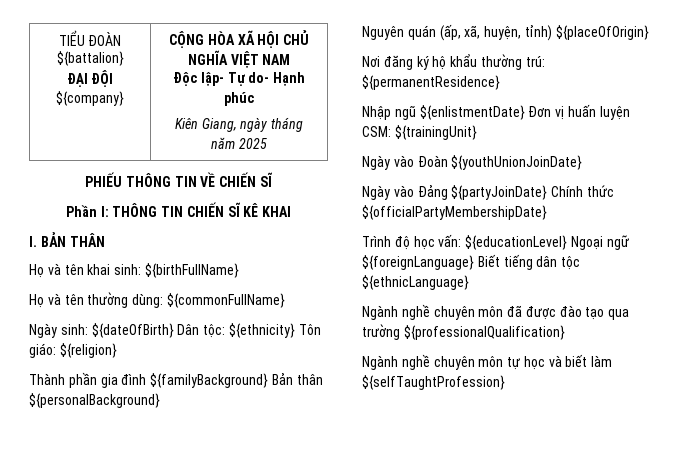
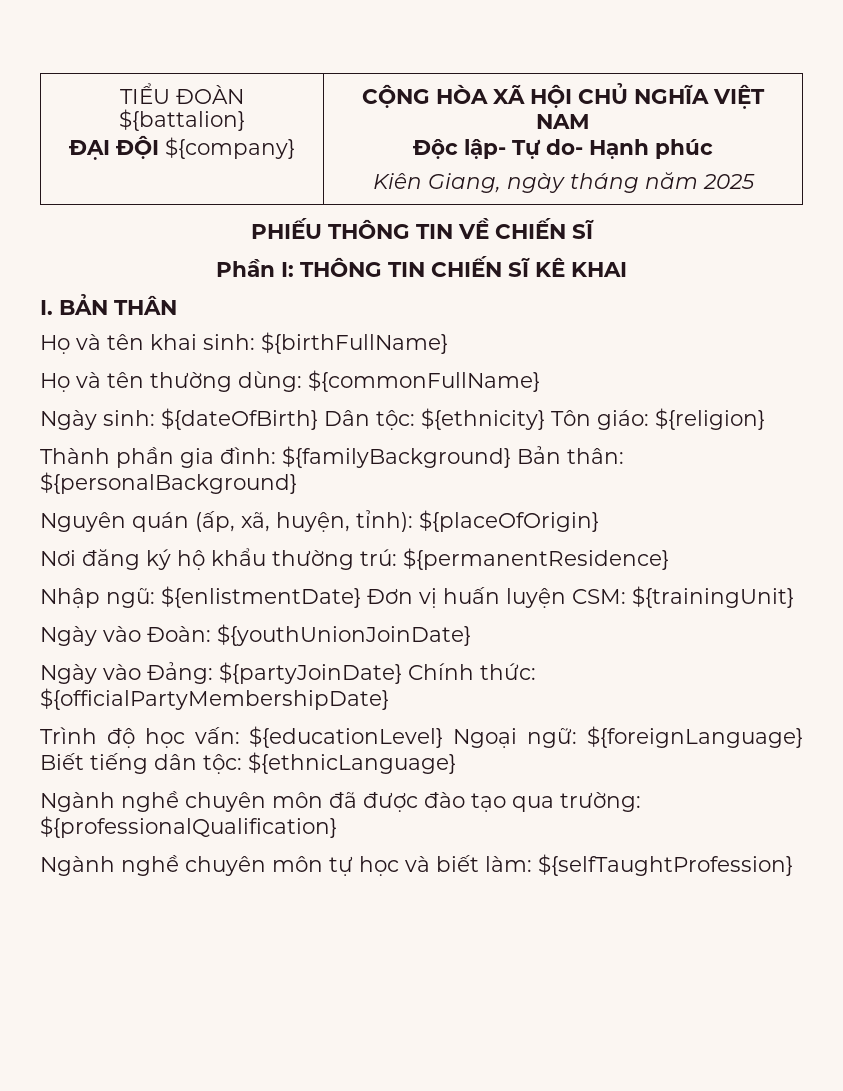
- Thành phần gia đình ${familyBackground} Bản thân ${personalBackground}
+ Thành phần gia đình: ${familyBackground} Bản thân: ${personalBackground}
- Nguyên quán (ấp, xã, huyện, tỉnh) ${placeOfOrigin}
+ Nguyên quán (ấp, xã, huyện, tỉnh): ${placeOfOrigin}
- Nhập ngũ ${enlistmentDate} Đơn vị huấn luyện CSM: ${trainingUnit}
+ Nhập ngũ: ${enlistmentDate} Đơn vị huấn luyện CSM: ${trainingUnit}
- Ngày vào Đoàn ${youthUnionJoinDate}
+ Ngày vào Đoàn: ${youthUnionJoinDate}
- Ngày vào Đảng ${partyJoinDate} Chính thức ${officialPartyMembershipDate}
+ Ngày vào Đảng: ${partyJoinDate} Chính thức: ${officialPartyMembershipDate}
- Trình độ học vấn: ${educationLevel} Ngoại ngữ ${foreignLanguage} Biết tiếng dân tộc ${ethnicLanguage}
+ Trình độ học vấn: ${educationLevel} Ngoại ngữ: ${foreignLanguage} Biết tiếng dân tộc: ${ethnicLanguage}
- Ngành nghề chuyên môn đã được đào tạo qua trường ${professionalQualification}
+ Ngành nghề chuyên môn đã được đào tạo qua trường: ${professionalQualification}
- Ngành nghề chuyên môn tự học và biết làm ${selfTaughtProfession}
+ Ngành nghề chuyên môn tự học và biết làm: ${selfTaughtProfession}

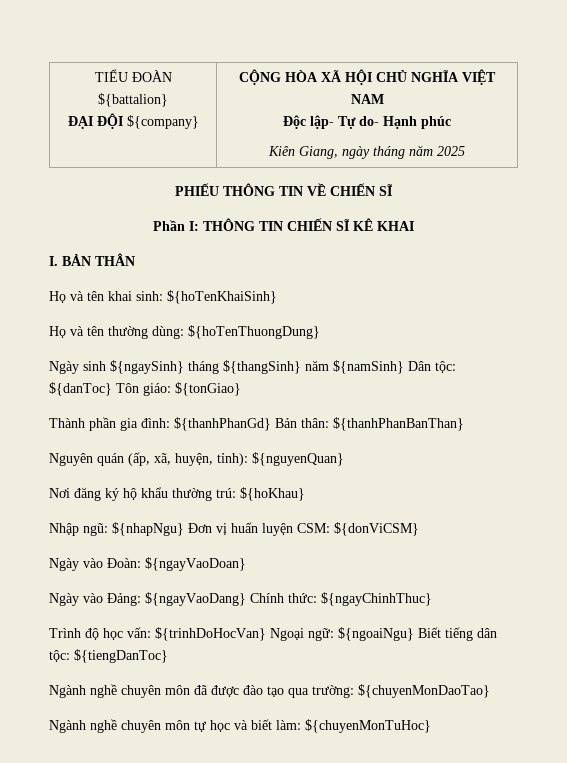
- Họ và tên khai sinh: ${birthFullName}
+ Họ và tên khai sinh: ${hoTenKhaiSinh}
- Họ và tên thường dùng: ${commonFullName}
- Ngày sinh: ${dateOfBirth} Dân tộc: ${ethnicity} Tôn giáo: ${religion}
+ Họ và tên thường dùng: ${hoTenThuongDung}
+ Ngày sinh ${ngaySinh} tháng ${thangSinh} năm ${namSinh} Dân tộc: ${danToc} Tôn giáo: ${tonGiao}
- Thành phần gia đình: ${familyBackground} Bản thân: ${personalBackground}
+ Thành phần gia đình: ${thanhPhanGd} Bản thân: ${thanhPhanBanThan}
- Nguyên quán (ấp, xã, huyện, tỉnh): ${placeOfOrigin}
+ Nguyên quán (ấp, xã, huyện, tỉnh): ${nguyenQuan}
- Nơi đăng ký hộ khẩu thường trú: ${permanentResidence}
+ Nơi đăng ký hộ khẩu thường trú: ${hoKhau}
- Nhập ngũ: ${enlistmentDate} Đơn vị huấn luyện CSM: ${trainingUnit}
+ Nhập ngũ: ${nhapNgu} Đơn vị huấn luyện CSM: ${donViCSM}
- Ngày vào Đoàn: ${youthUnionJoinDate}
+ Ngày vào Đoàn: ${ngayVaoDoan}
- Ngày vào Đảng: ${partyJoinDate} Chính thức: ${officialPartyMembershipDate}
+ Ngày vào Đảng: ${ngayVaoDang} Chính thức: ${ngayChinhThuc}
- Trình độ học vấn: ${educationLevel} Ngoại ngữ: ${foreignLanguage} Biết tiếng dân tộc: ${ethnicLanguage}
+ Trình độ học vấn: ${trinhDoHocVan} Ngoại ngữ: ${ngoaiNgu} Biết tiếng dân tộc: ${tiengDanToc}
- Ngành nghề chuyên môn đã được đào tạo qua trường: ${professionalQualification}
+ Ngành nghề chuyên môn đã được đào tạo qua trường: ${chuyenMonDaoTao}
- Ngành nghề chuyên môn tự học và biết làm: ${selfTaughtProfession}
+ Ngành nghề chuyên môn tự học và biết làm: ${chuyenMonTuHoc}

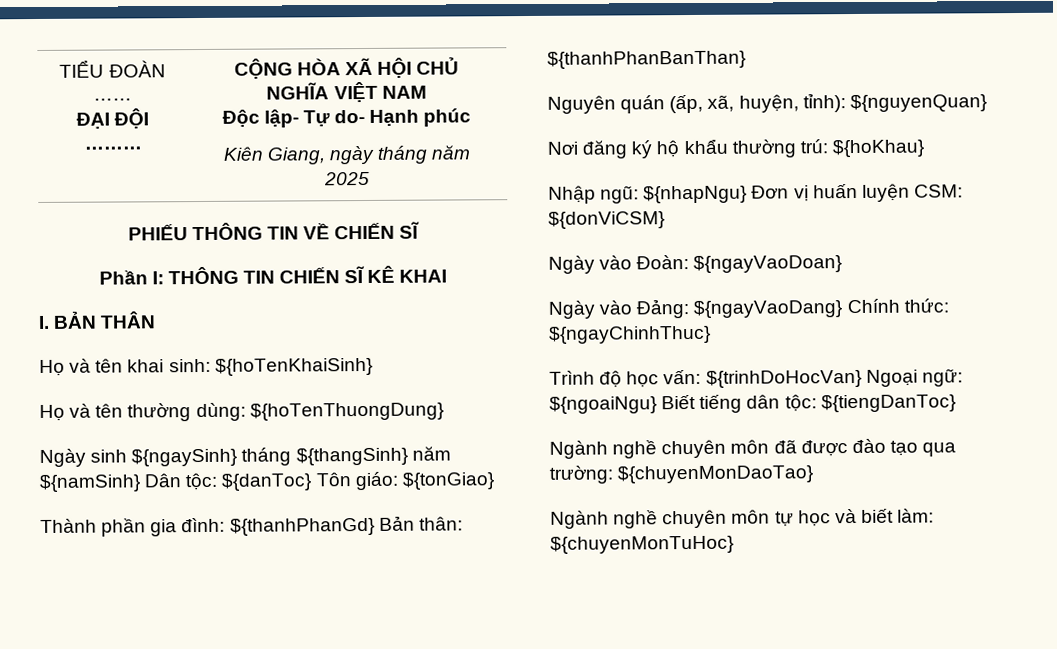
- TIỂU ĐOÀN ${battalion}
- ĐẠI ĐỘI ${company} | CỘNG HÒA XÃ HỘI CHỦ NGHĨA VIỆT NAM
+ TIỂU ĐOÀN ……
+ ĐẠI ĐỘI ……… | CỘNG HÒA XÃ HỘI CHỦ NGHĨA VIỆT NAM

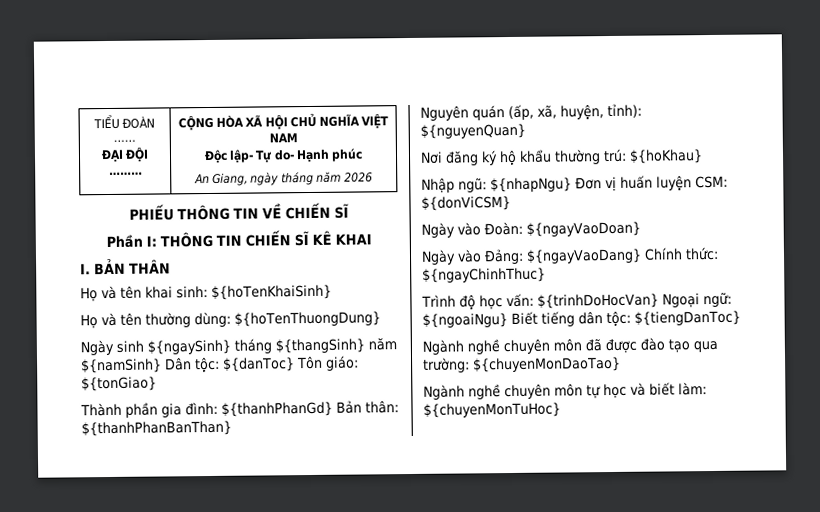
  TIỂU ĐOÀN ……
  ĐẠI ĐỘI ……… | CỘNG HÒA XÃ HỘI CHỦ NGHĨA VIỆT NAM
  Độc lập- Tự do- Hạnh phúc
- Kiên Giang, ngày tháng năm 2025
+ An Giang, ngày tháng năm 2026

